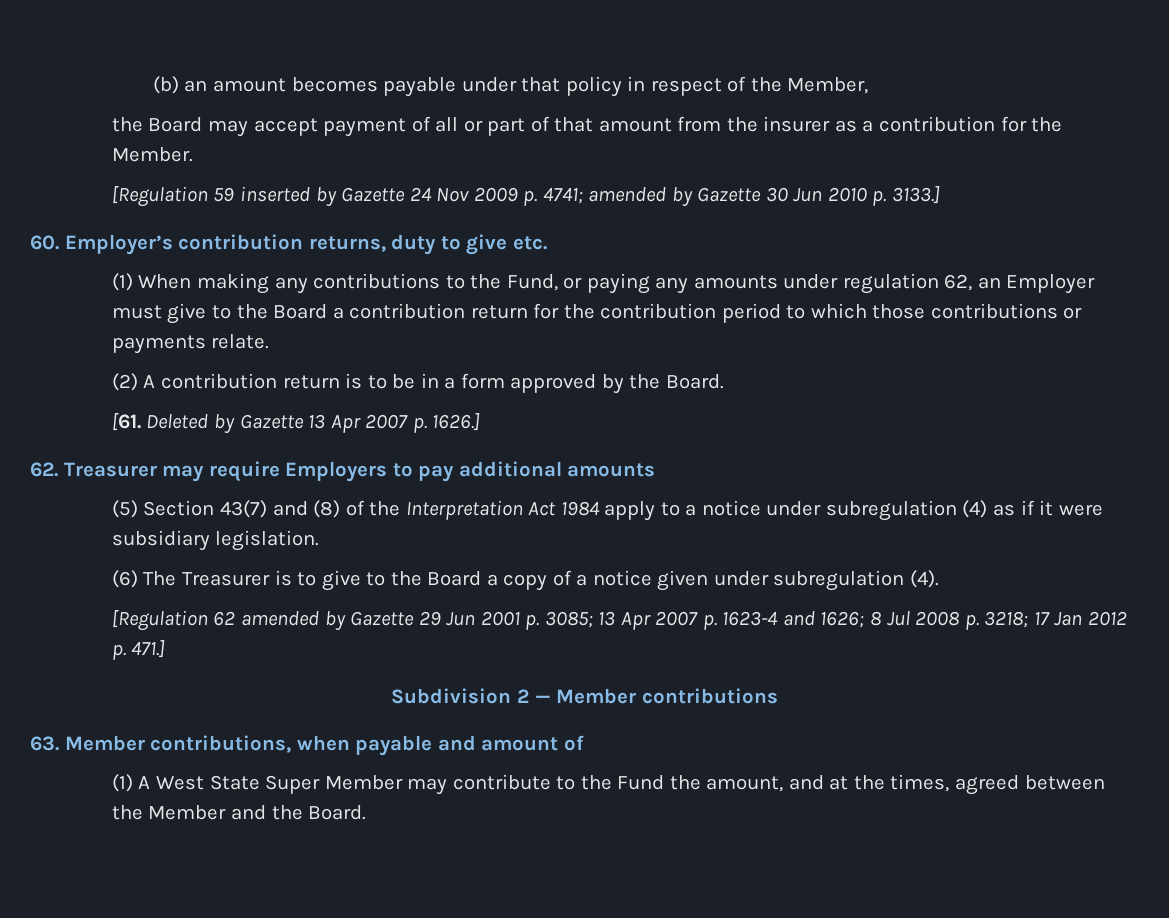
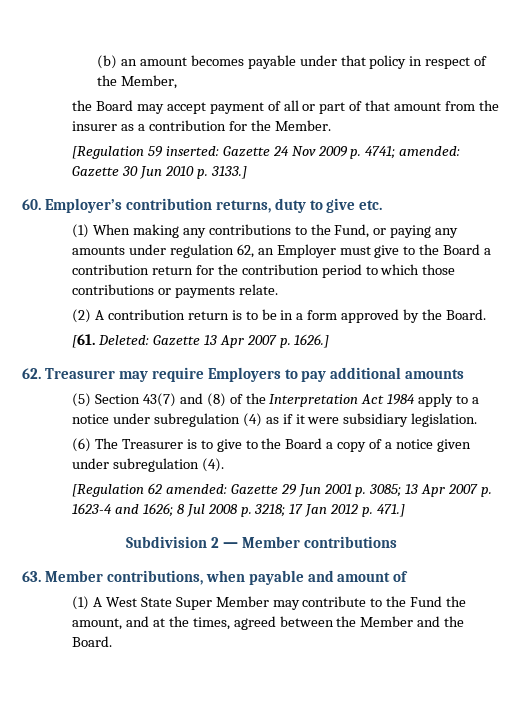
- [Regulation 59 inserted by Gazette 24 Nov 2009 p. 4741; amended by Gazette 30 Jun 2010 p. 3133.]
+ [Regulation 59 inserted: Gazette 24 Nov 2009 p. 4741; amended: Gazette 30 Jun 2010 p. 3133.]
- [61. Deleted by Gazette 13 Apr 2007 p. 1626.]
+ [61. Deleted: Gazette 13 Apr 2007 p. 1626.]
- [Regulation 62 amended by Gazette 29 Jun 2001 p. 3085; 13 Apr 2007 p. 1623-4 and 1626; 8 Jul 2008 p. 3218; 17 Jan 2012 p. 471.]
+ [Regulation 62 amended: Gazette 29 Jun 2001 p. 3085; 13 Apr 2007 p. 1623-4 and 1626; 8 Jul 2008 p. 3218; 17 Jan 2012 p. 471.]

